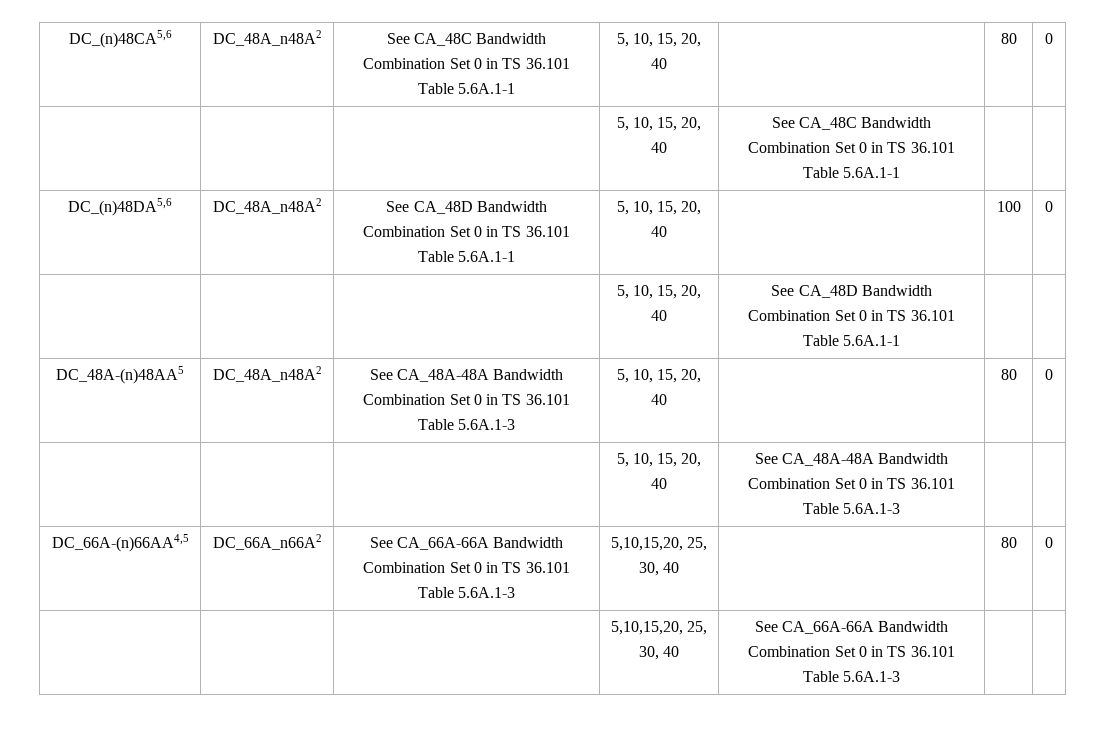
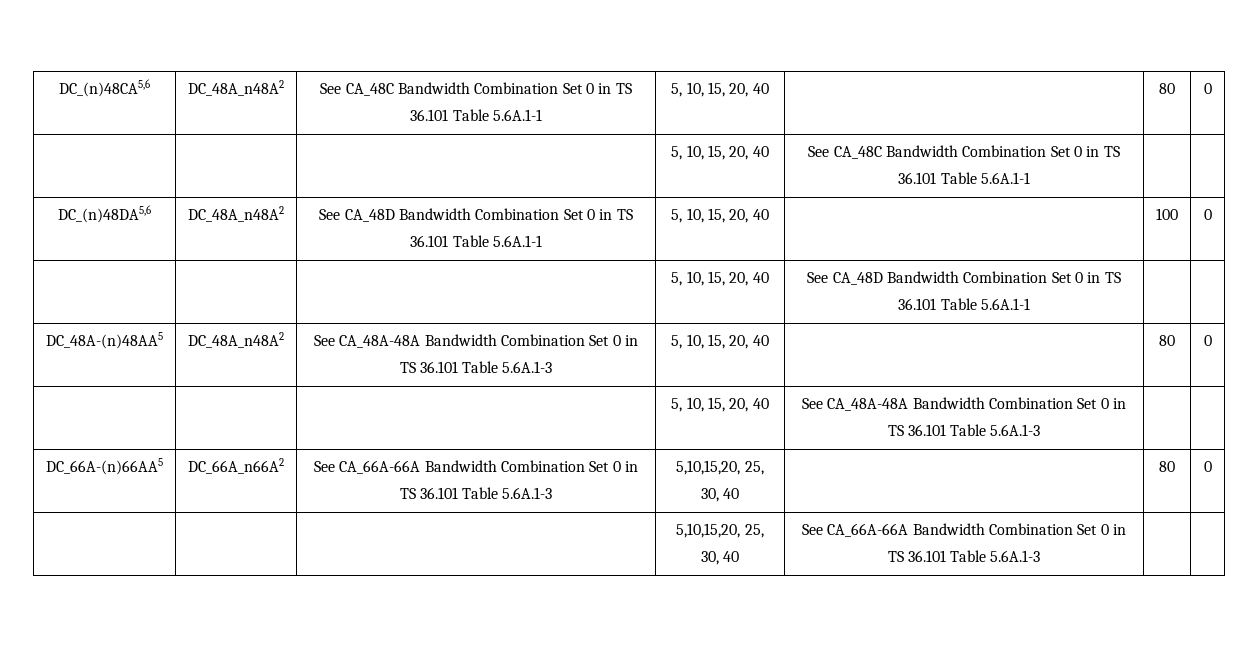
- DC_66A-(n)66AA4,5 | DC_66A_n66A2 | See CA_66A-66A Bandwidth Combination Set 0 in TS 36.101 Table 5.6A.1-3 | 5,10,15,20, 25, 30, 40 | | 80 | 0
+ DC_66A-(n)66AA5 | DC_66A_n66A2 | See CA_66A-66A Bandwidth Combination Set 0 in TS 36.101 Table 5.6A.1-3 | 5,10,15,20, 25, 30, 40 | | 80 | 0

